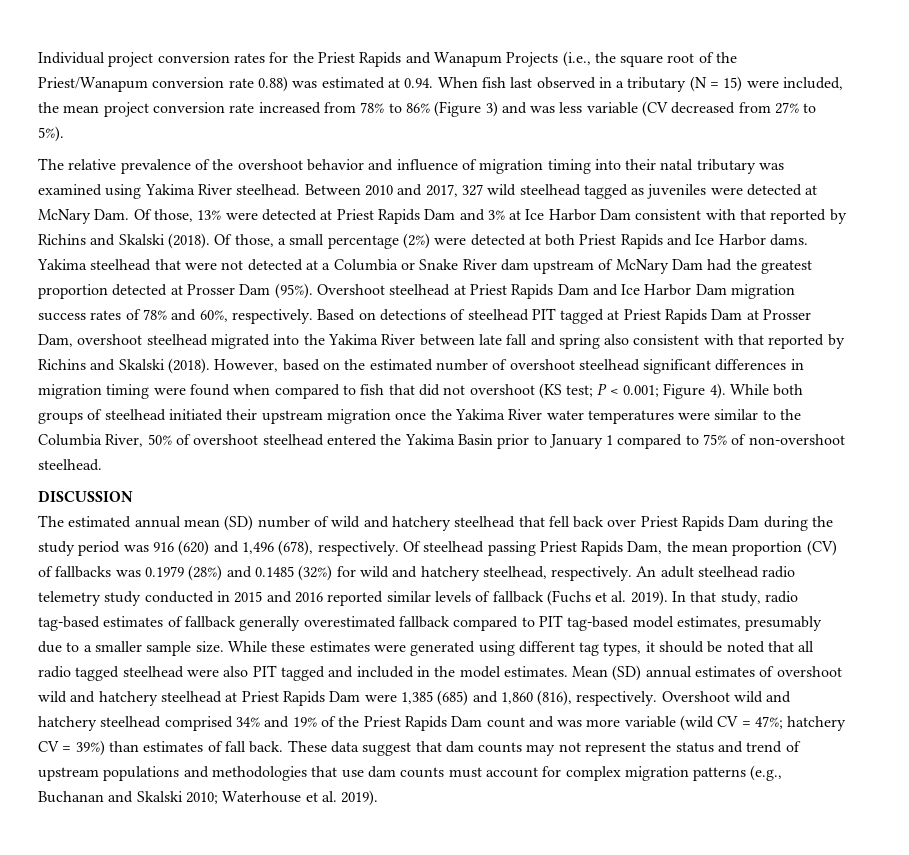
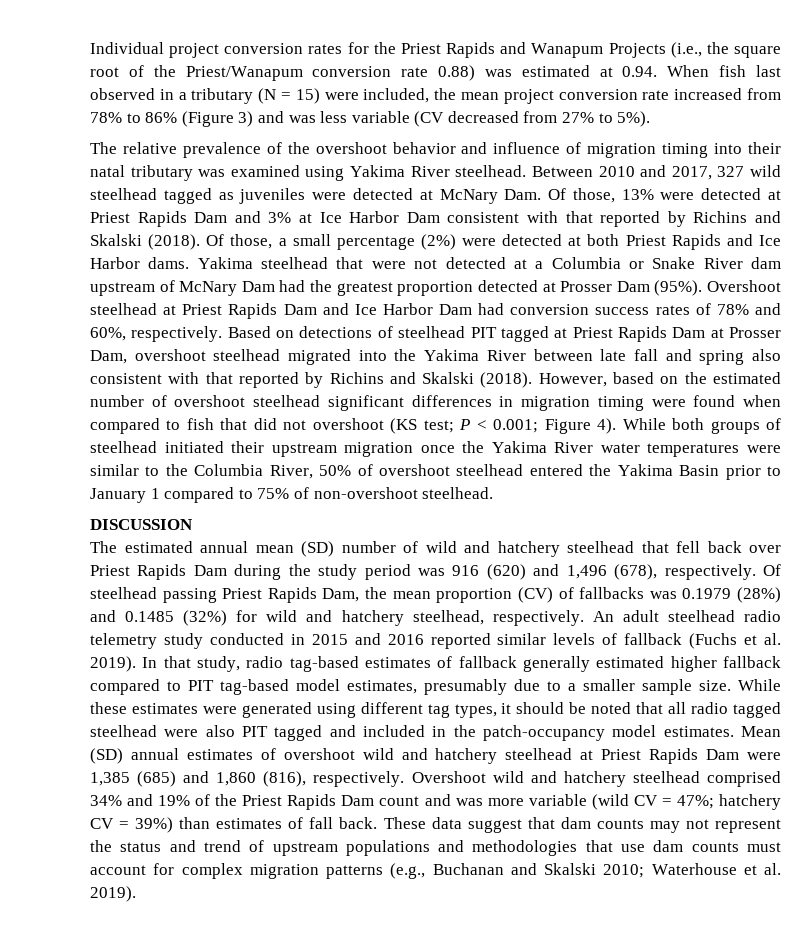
- Overshoot steelhead at Priest Rapids Dam and Ice Harbor Dam migration success rates of 78% and 60%, respectively.
+ Overshoot steelhead at Priest Rapids Dam and Ice Harbor Dam had conversion success rates of 78% and 60%, respectively.
- In that study, radio tag-based estimates of fallback generally overestimated fallback compared to PIT tag-based model estimates, presumably due to a smaller sample size.
+ In that study, radio tag-based estimates of fallback generally estimated higher fallback compared to PIT tag-based model estimates, presumably due to a smaller sample size.
- While these estimates were generated using different tag types, it should be noted that all radio tagged steelhead were also PIT tagged and included in the model estimates.
+ While these estimates were generated using different tag types, it should be noted that all radio tagged steelhead were also PIT tagged and included in the patch-occupancy model estimates.

